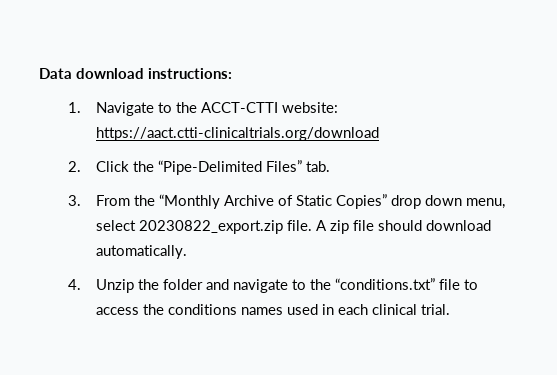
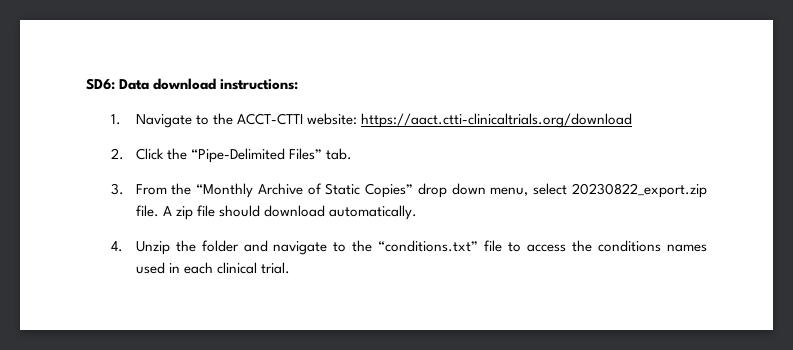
- Data download instructions:
+ SD6: Data download instructions:

